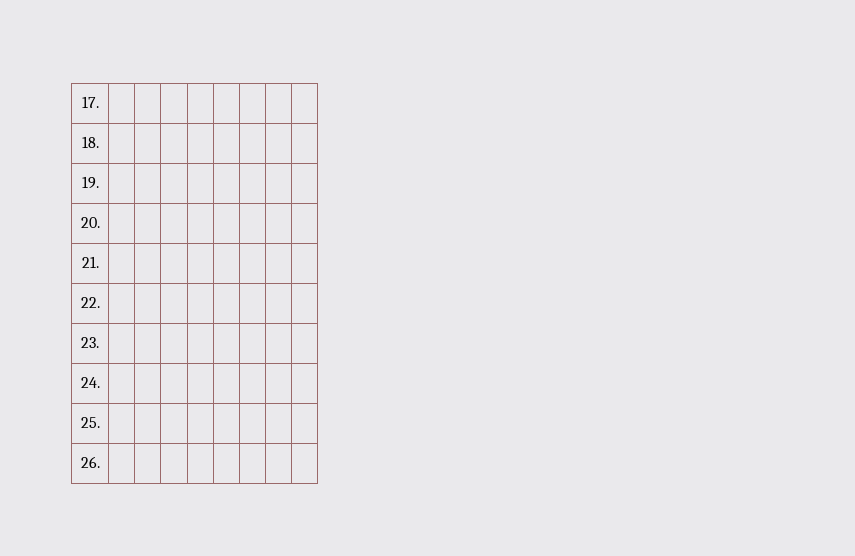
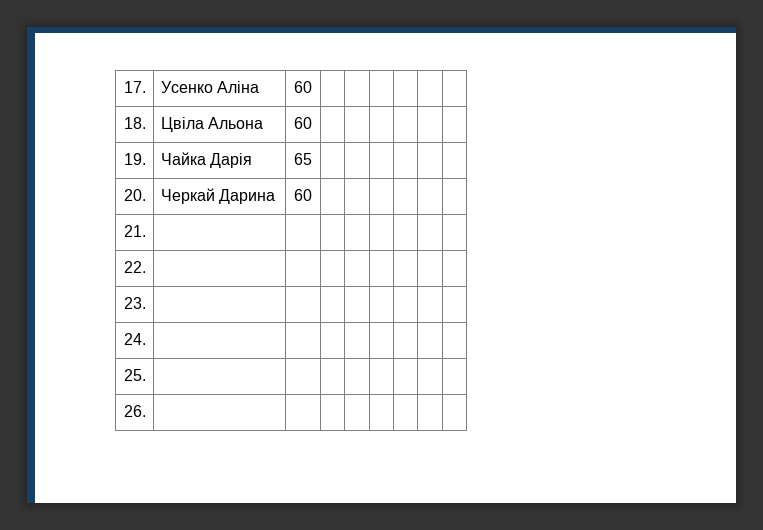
- 17. | | | | | | | |
- 18. | | | | | | | |
- 19. | | | | | | | |
- 20. | | | | | | | |
+ 17. | Усенко Аліна | 60 | | | | | |
+ 18. | Цвіла Альона | 60 | | | | | |
+ 19. | Чайка Дарія | 65 | | | | | |
+ 20. | Черкай Дарина | 60 | | | | | |

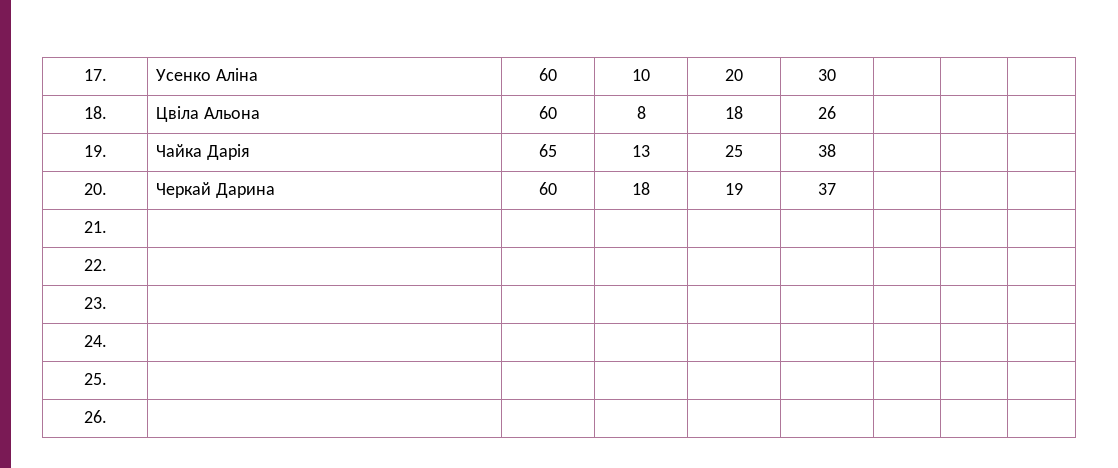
- 17. | Усенко Аліна | 60 | | | | | |
+ 17. | Усенко Аліна | 60 | 10 | 20 | 30 | | |
- 18. | Цвіла Альона | 60 | | | | | |
+ 18. | Цвіла Альона | 60 | 8 | 18 | 26 | | |
- 19. | Чайка Дарія | 65 | | | | | |
+ 19. | Чайка Дарія | 65 | 13 | 25 | 38 | | |
- 20. | Черкай Дарина | 60 | | | | | |
+ 20. | Черкай Дарина | 60 | 18 | 19 | 37 | | |

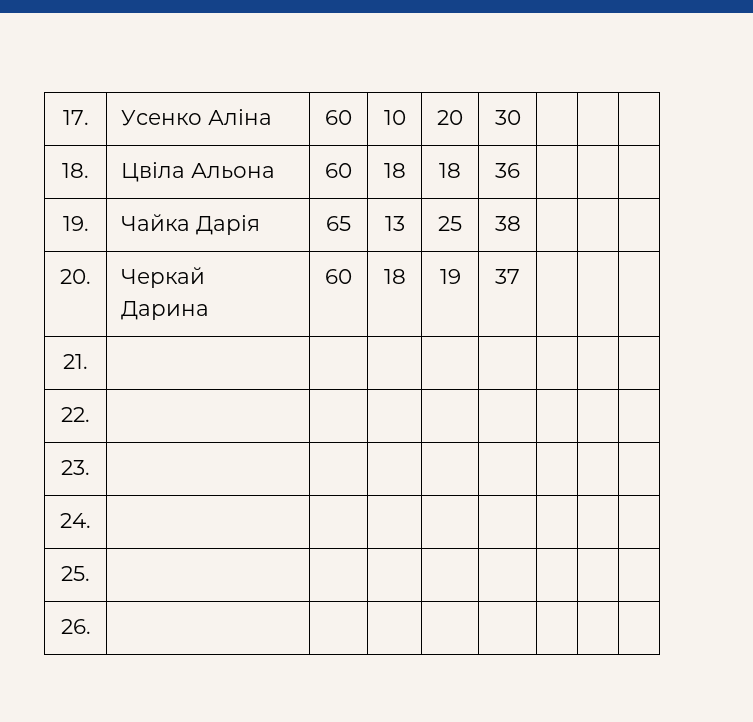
- 18. | Цвіла Альона | 60 | 8 | 18 | 26 | | |
+ 18. | Цвіла Альона | 60 | 18 | 18 | 36 | | |

